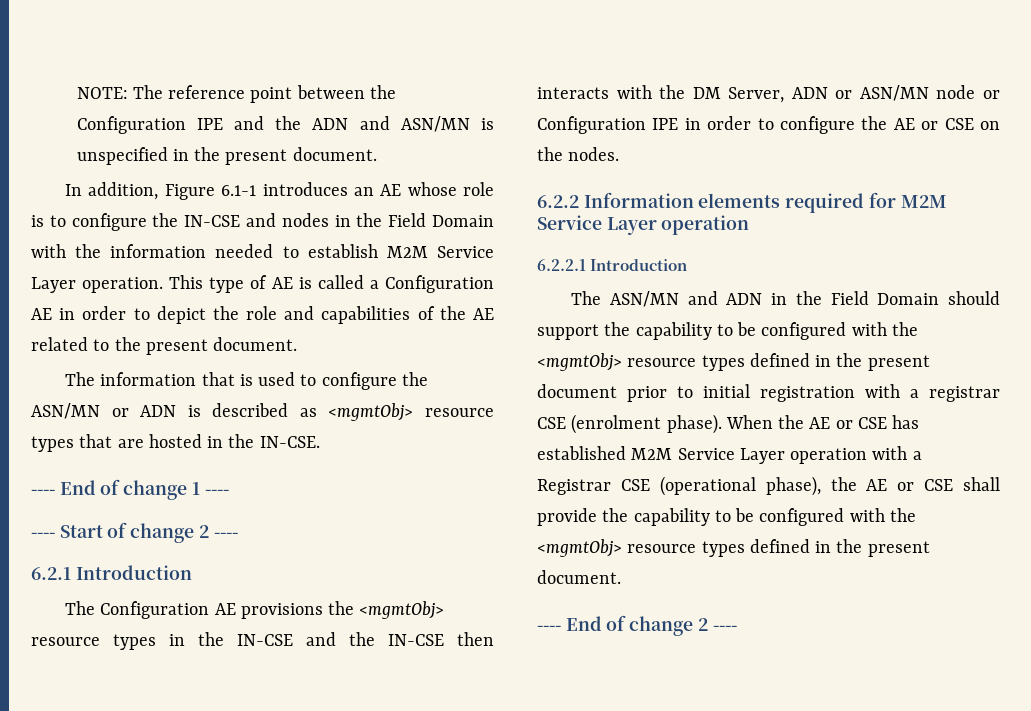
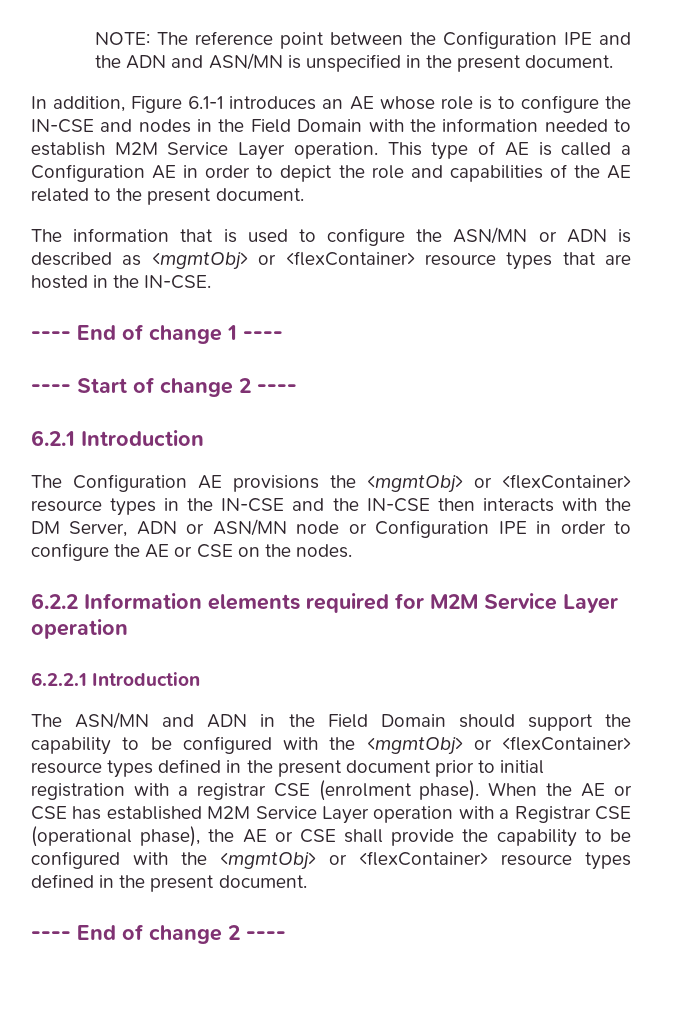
- The information that is used to configure the ASN/MN or ADN is described as <mgmtObj> resource types that are hosted in the IN-CSE.
+ The information that is used to configure the ASN/MN or ADN is described as <mgmtObj> or <flexContainer> resource types that are hosted in the IN-CSE.
- The Configuration AE provisions the <mgmtObj> resource types in the IN-CSE and the IN-CSE then interacts with the DM Server, ADN or ASN/MN node or Configuration IPE in order to configure the AE or CSE on the nodes.
+ The Configuration AE provisions the <mgmtObj> or <flexContainer> resource types in the IN-CSE and the IN-CSE then interacts with the DM Server, ADN or ASN/MN node or Configuration IPE in order to configure the AE or CSE on the nodes.
- The ASN/MN and ADN in the Field Domain should support the capability to be configured with the <mgmtObj> resource types defined in the present document prior to initial registration with a registrar CSE (enrolment phase).
+ The ASN/MN and ADN in the Field Domain should support the capability to be configured with the <mgmtObj> or <flexContainer> resource types defined in the present document prior to initial registration with a registrar CSE (enrolment phase).
- When the AE or CSE has established M2M Service Layer operation with a Registrar CSE (operational phase), the AE or CSE shall provide the capability to be configured with the <mgmtObj> resource types defined in the present document.
+ When the AE or CSE has established M2M Service Layer operation with a Registrar CSE (operational phase), the AE or CSE shall provide the capability to be configured with the <mgmtObj> or <flexContainer> resource types defined in the present document.

